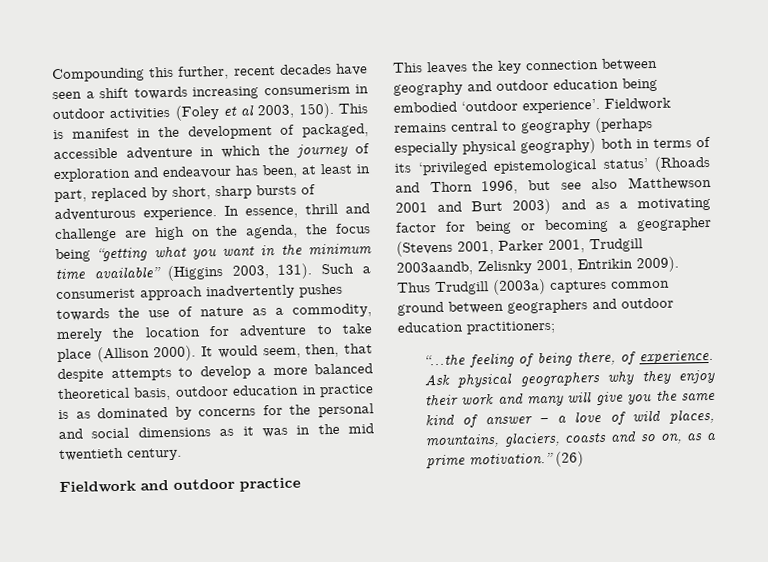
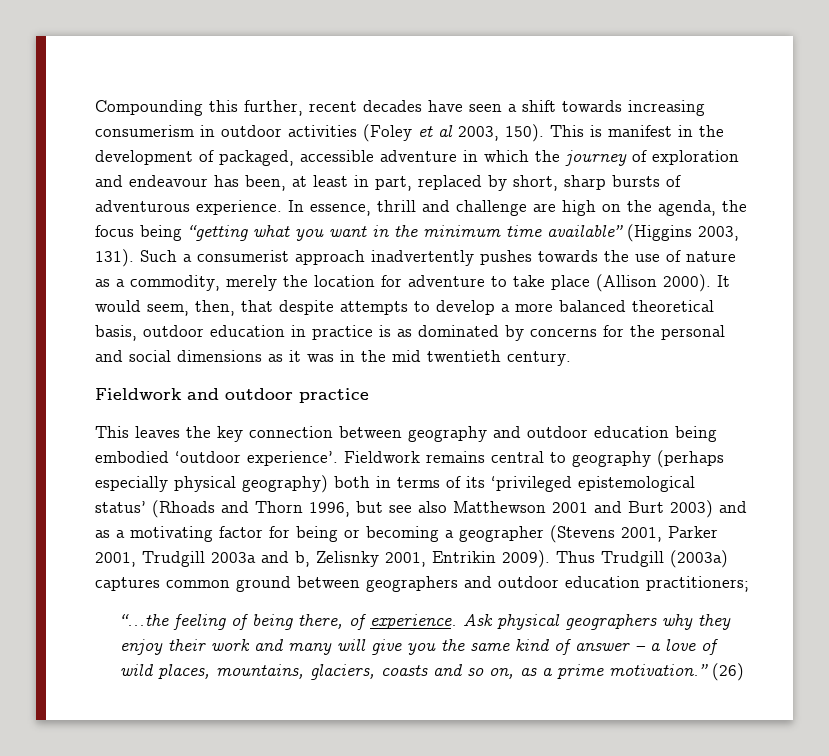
- Fieldwork remains central to geography (perhaps especially physical geography) both in terms of its ‘privileged epistemological status’ (Rhoads and Thorn 1996, but see also Matthewson 2001 and Burt 2003) and as a motivating factor for being or becoming a geographer (Stevens 2001, Parker 2001, Trudgill 2003aandb, Zelisnky 2001, Entrikin 2009).
+ Fieldwork remains central to geography (perhaps especially physical geography) both in terms of its ‘privileged epistemological status’ (Rhoads and Thorn 1996, but see also Matthewson 2001 and Burt 2003) and as a motivating factor for being or becoming a geographer (Stevens 2001, Parker 2001, Trudgill 2003a and b, Zelisnky 2001, Entrikin 2009).

